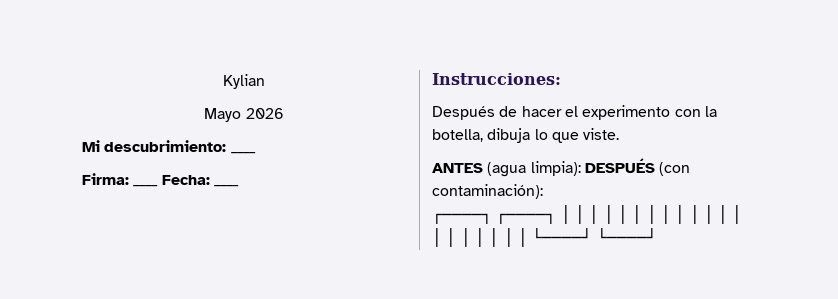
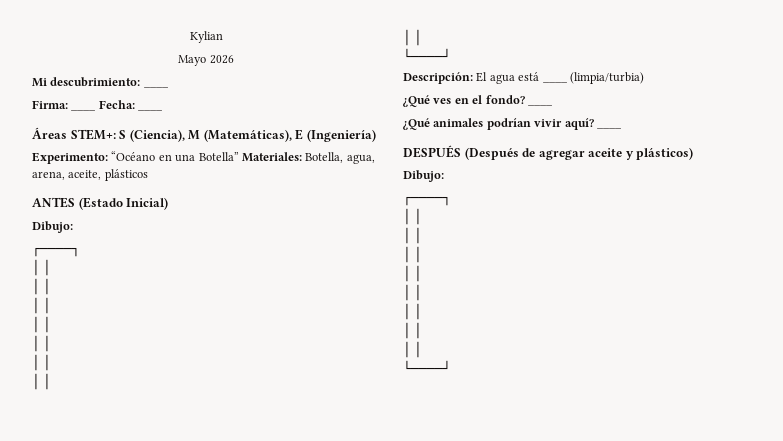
- Instrucciones:
- Después de hacer el experimento con la botella, dibuja lo que viste.
- ANTES (agua limpia): DESPUÉS (con contaminación):
- ┌────┐ ┌────┐ │ │ │ │ │ │ │ │ │ │ │ │ │ │ │ │ │ │ │ │ └────┘ └────┘
+ Áreas STEM+: S (Ciencia), M (Matemáticas), E (Ingeniería)
+ Experimento: “Océano en una Botella” Materiales: Botella, agua, arena, aceite, plásticos
+ ANTES (Estado Inicial)
+ Dibujo:
+ ┌────┐
+ │ │
+ │ │
+ │ │
+ │ │
+ │ │
+ │ │
+ │ │
+ │ │
+ └────┘
+ Descripción: El agua está ____ (limpia/turbia)
+ ¿Qué ves en el fondo? ____
+ ¿Qué animales podrían vivir aquí? ____
+ DESPUÉS (Después de agregar aceite y plásticos)
+ Dibujo:
+ ┌────┐
+ │ │
+ │ │
+ │ │
+ │ │
+ │ │
+ │ │
+ │ │
+ │ │
+ └────┘

